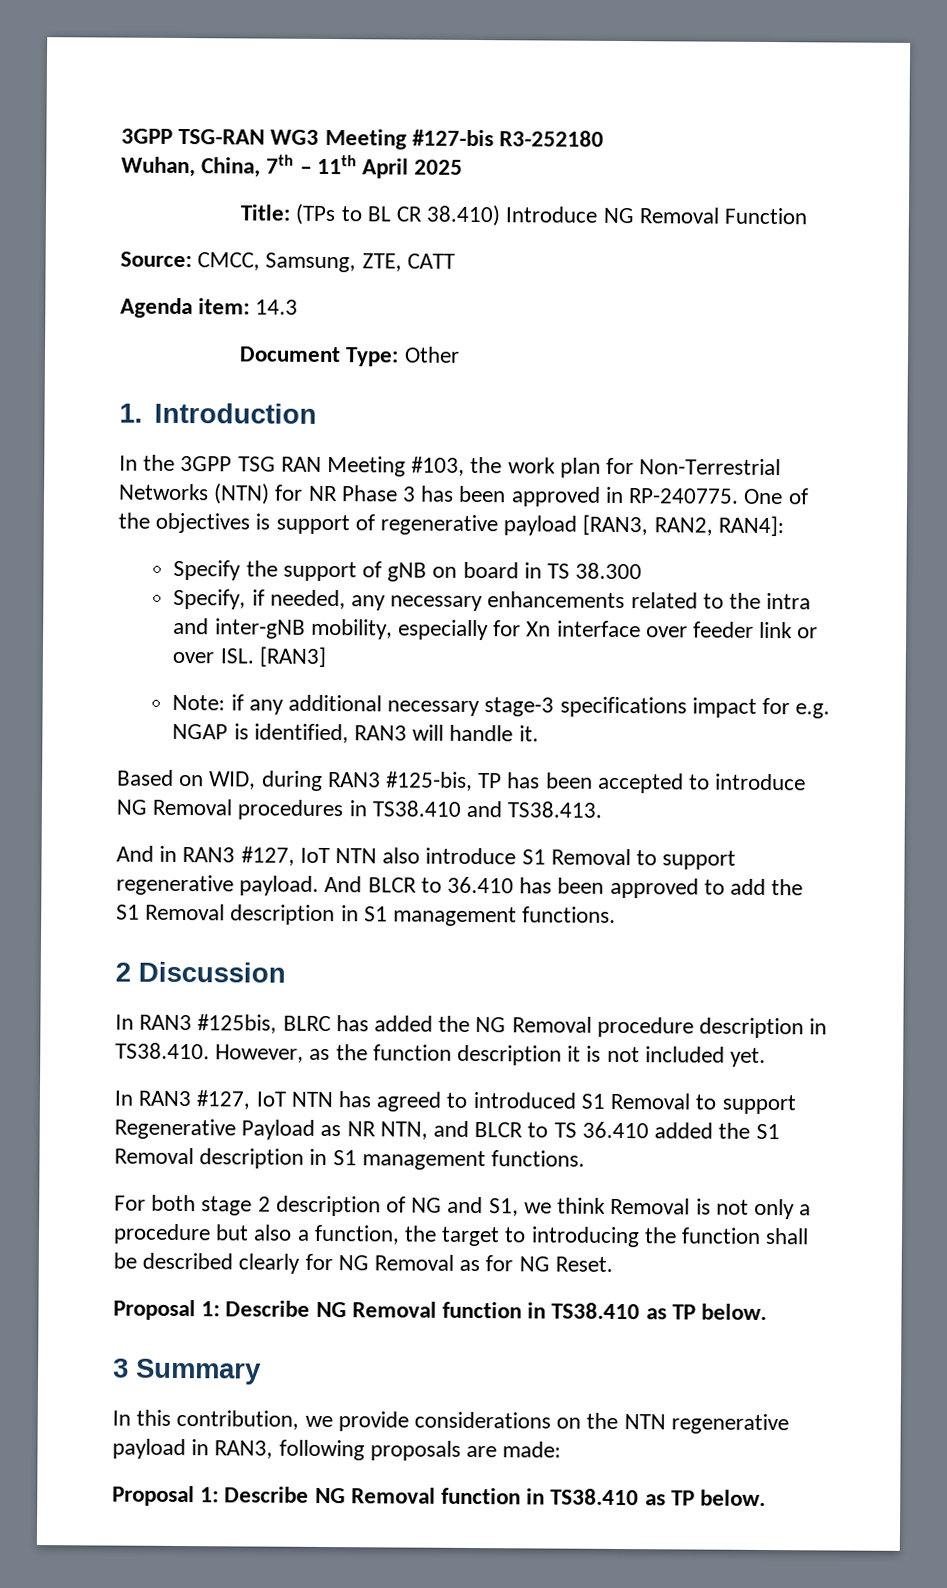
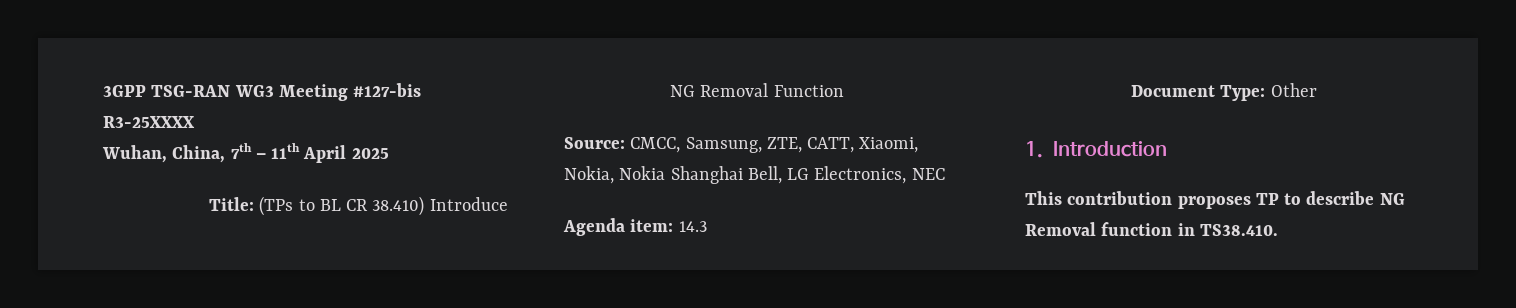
- 3GPP TSG-RAN WG3 Meeting #127-bis R3-252180
+ 3GPP TSG-RAN WG3 Meeting #127-bis R3-25XXXX
- Source: CMCC, Samsung, ZTE, CATT
+ Source: CMCC, Samsung, ZTE, CATT, Xiaomi, Nokia, Nokia Shanghai Bell, LG Electronics, NEC
- In the 3GPP TSG RAN Meeting #103, the work plan for Non-Terrestrial Networks (NTN) for NR Phase 3 has been approved in RP-240775. One of the objectives is support of regenerative payload [RAN3, RAN2, RAN4]:
- Specify the support of gNB on board in TS 38.300
- Specify, if needed, any necessary enhancements related to the intra and inter-gNB mobility, especially for Xn interface over feeder link or over ISL. [RAN3]
- Note: if any additional necessary stage-3 specifications impact for e.g. NGAP is identified, RAN3 will handle it.
- Based on WID, during RAN3 #125-bis, TP has been accepted to introduce NG Removal procedures in TS38.410 and TS38.413.
- And in RAN3 #127, IoT NTN also introduce S1 Removal to support regenerative payload. And BLCR to 36.410 has been approved to add the S1 Removal description in S1 management functions.
- 2 Discussion
- In RAN3 #125bis, BLRC has added the NG Removal procedure description in TS38.410. However, as the function description it is not included yet.
- In RAN3 #127, IoT NTN has agreed to introduced S1 Removal to support Regenerative Payload as NR NTN, and BLCR to TS 36.410 added the S1 Removal description in S1 management functions.
- For both stage 2 description of NG and S1, we think Removal is not only a procedure but also a function, the target to introducing the function shall be described clearly for NG Removal as for NG Reset.
- Proposal 1: Describe NG Removal function in TS38.410 as TP below.
- 3 Summary
- In this contribution, we provide considerations on the NTN regenerative payload in RAN3, following proposals are made:
- Proposal 1: Describe NG Removal function in TS38.410 as TP below.
+ This contribution proposes TP to describe NG Removal function in TS38.410.

